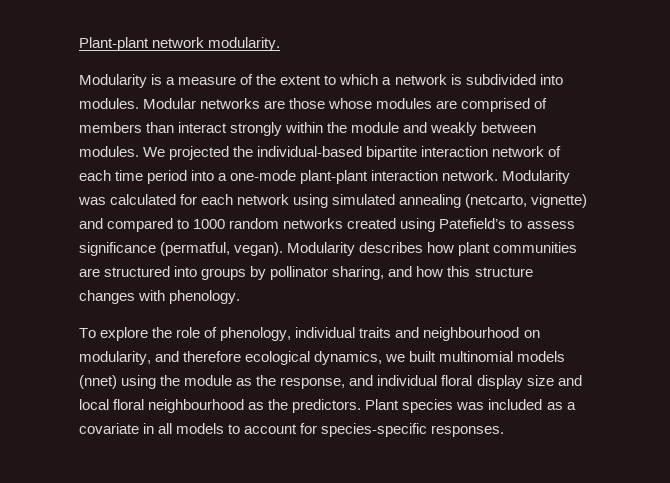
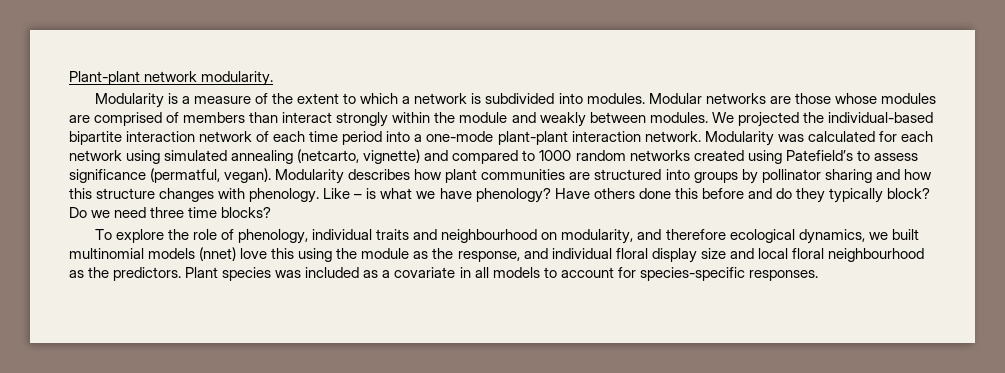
- Modularity describes how plant communities are structured into groups by pollinator sharing, and how this structure changes with phenology.
+ Modularity describes how plant communities are structured into groups by pollinator sharing and how this structure changes with phenology. Like – is what we have phenology? Have others done this before and do they typically block? Do we need three time blocks?
- To explore the role of phenology, individual traits and neighbourhood on modularity, and therefore ecological dynamics, we built multinomial models (nnet) using the module as the response, and individual floral display size and local floral neighbourhood as the predictors.
+ To explore the role of phenology, individual traits and neighbourhood on modularity, and therefore ecological dynamics, we built multinomial models (nnet) love this using the module as the response, and individual floral display size and local floral neighbourhood as the predictors.

